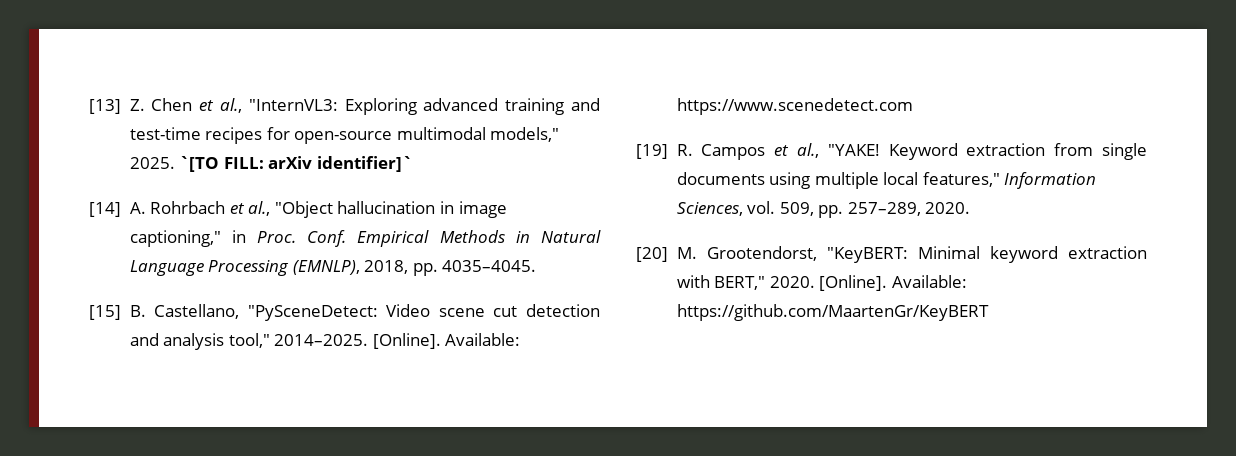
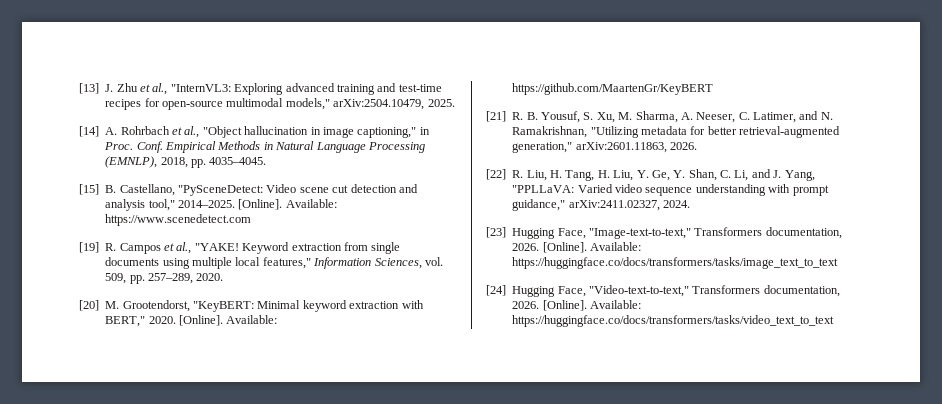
- [13] Z. Chen et al., "InternVL3: Exploring advanced training and test-time recipes for open-source multimodal models," 2025. `[TO FILL: arXiv identifier]`
+ [13] J. Zhu et al., "InternVL3: Exploring advanced training and test-time recipes for open-source multimodal models," arXiv:2504.10479, 2025.
+ [21] R. B. Yousuf, S. Xu, M. Sharma, A. Neeser, C. Latimer, and N. Ramakrishnan, "Utilizing metadata for better retrieval-augmented generation," arXiv:2601.11863, 2026.
+ [22] R. Liu, H. Tang, H. Liu, Y. Ge, Y. Shan, C. Li, and J. Yang, "PPLLaVA: Varied video sequence understanding with prompt guidance," arXiv:2411.02327, 2024.
+ [23] Hugging Face, "Image-text-to-text," Transformers documentation, 2026. [Online]. Available: https://huggingface.co/docs/transformers/tasks/image_text_to_text
+ [24] Hugging Face, "Video-text-to-text," Transformers documentation, 2026. [Online]. Available: https://huggingface.co/docs/transformers/tasks/video_text_to_text

